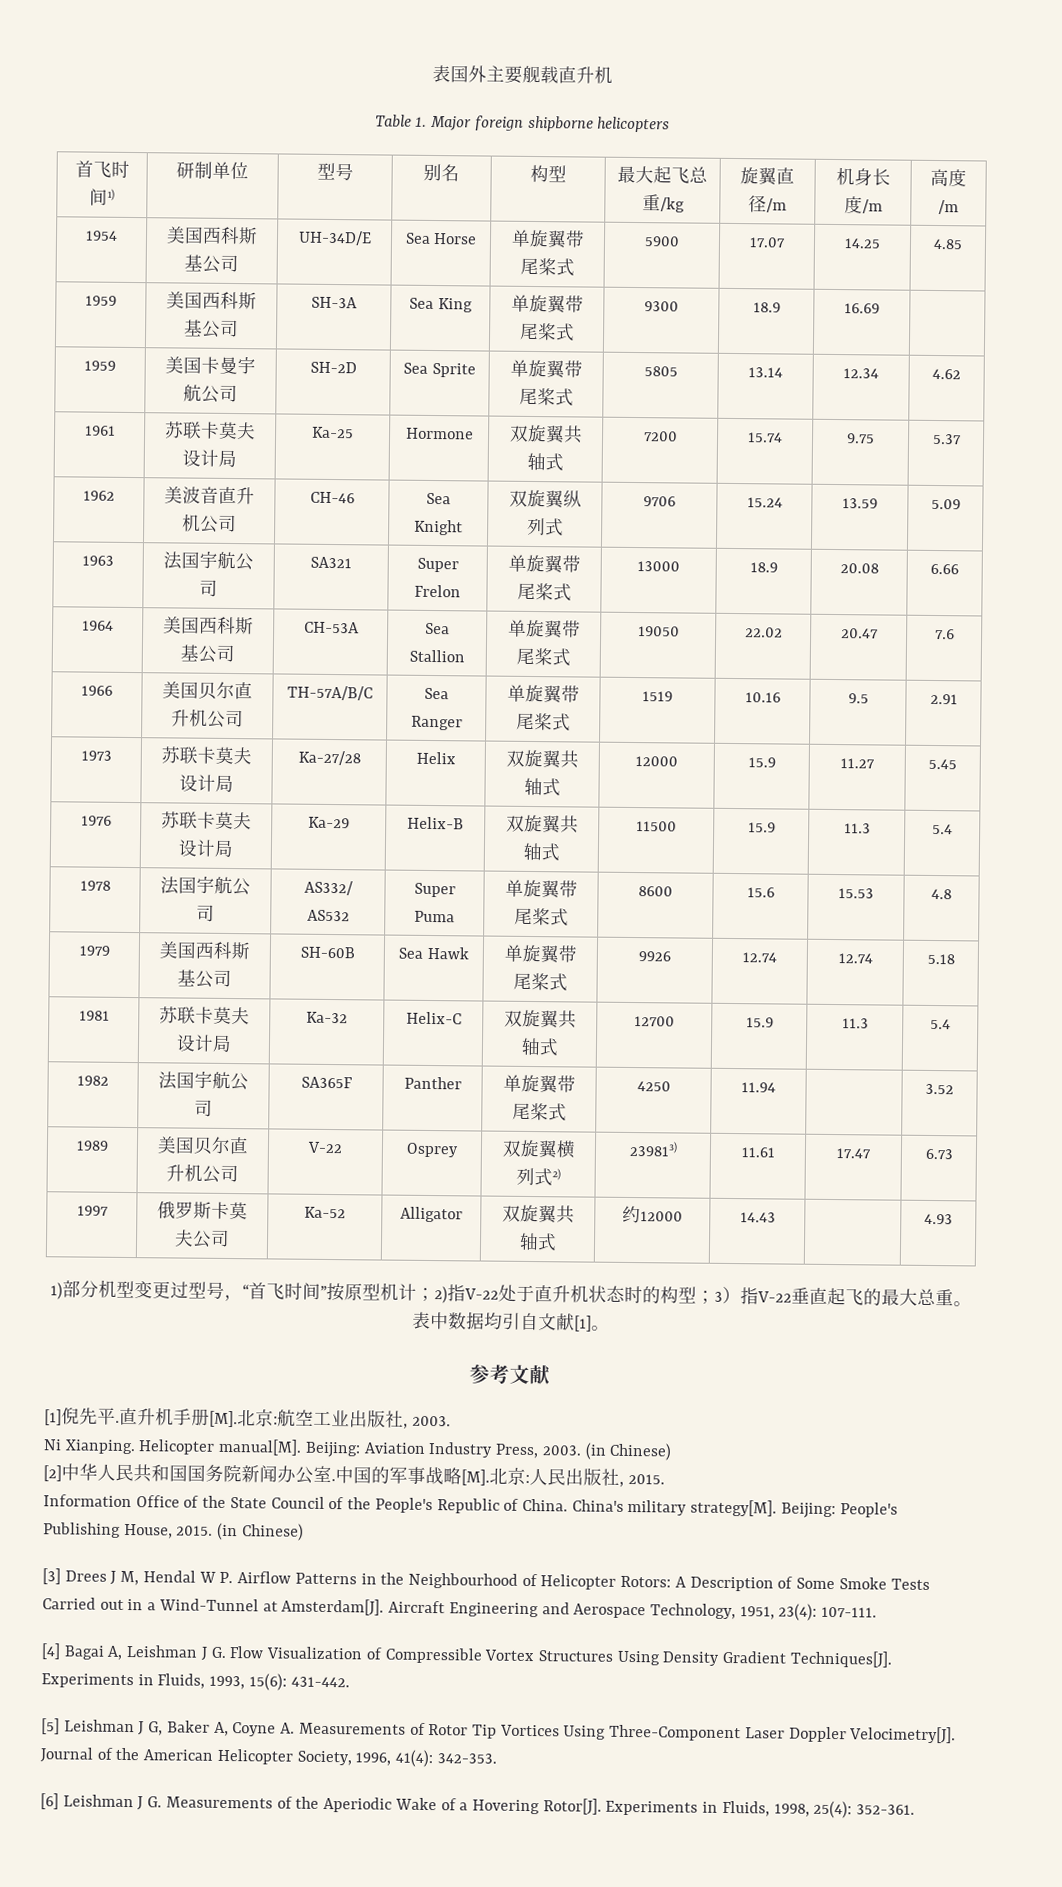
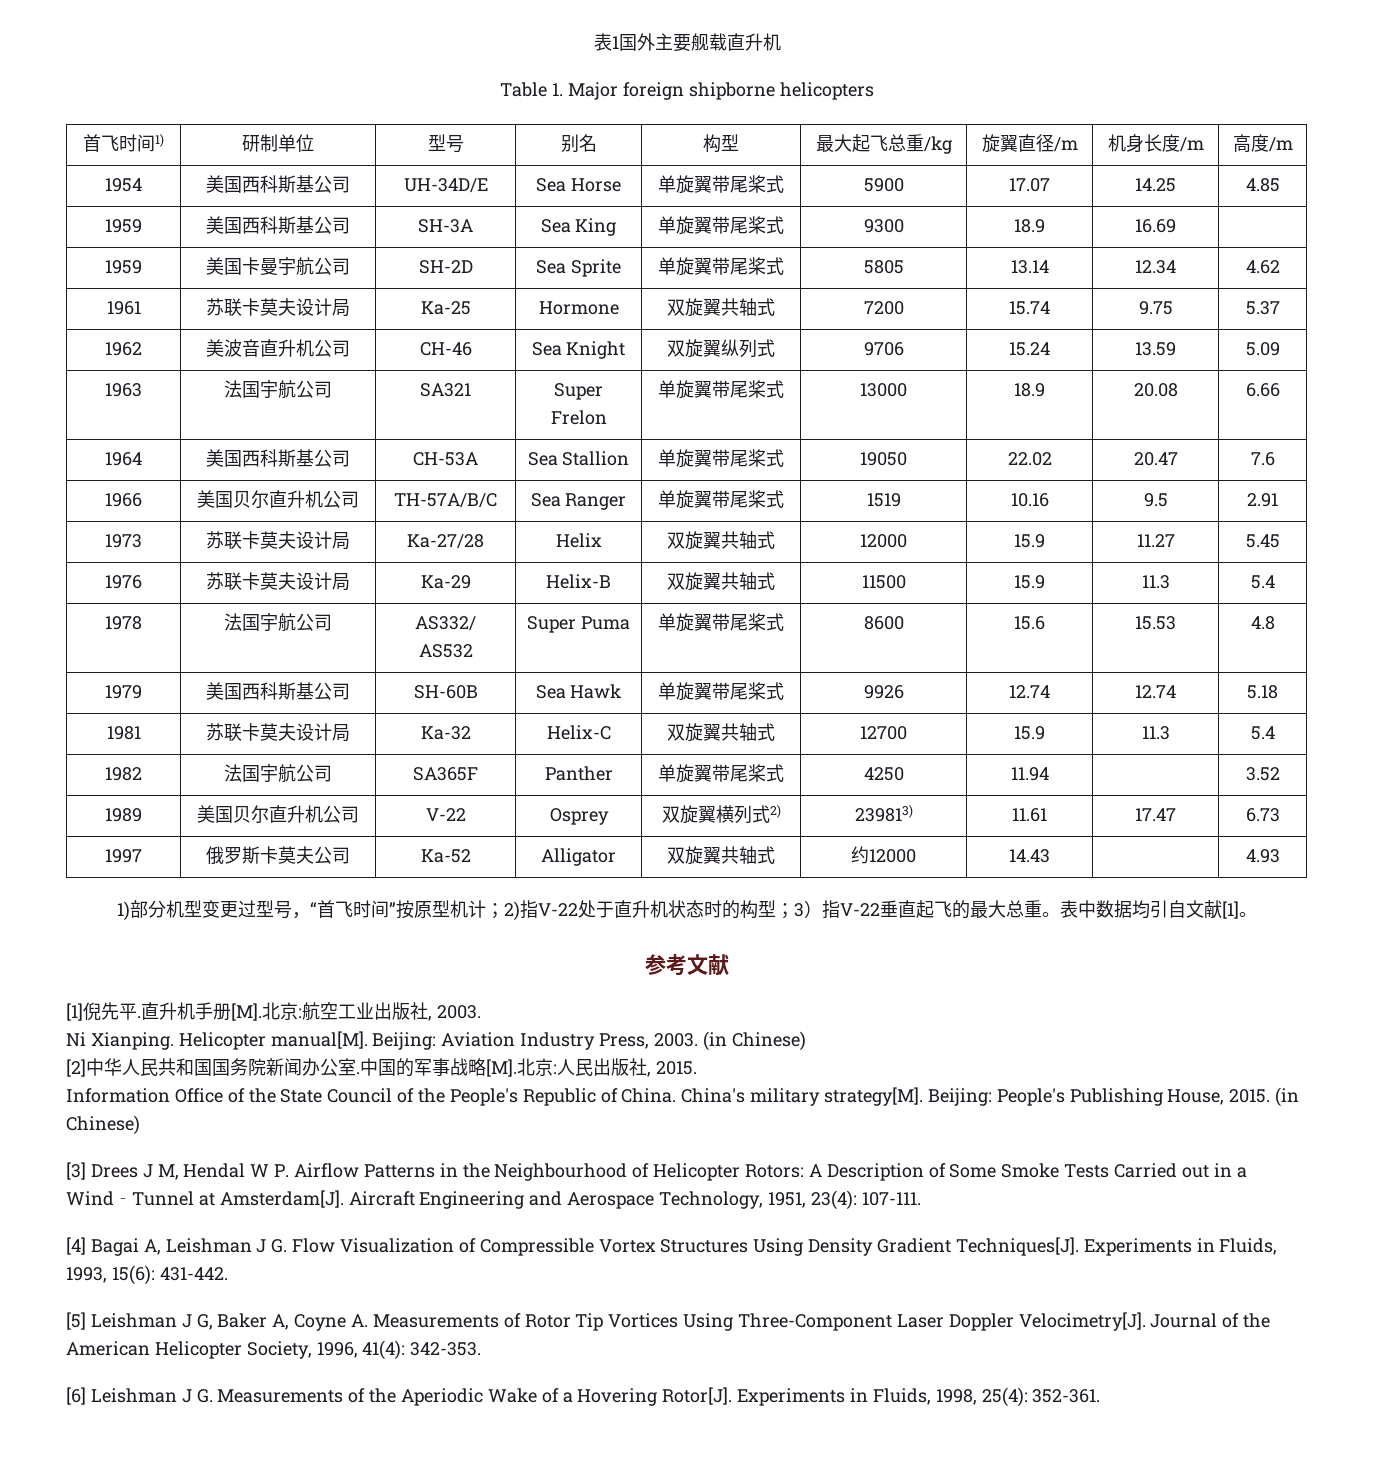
- 表国外主要舰载直升机
+ 表1国外主要舰载直升机

